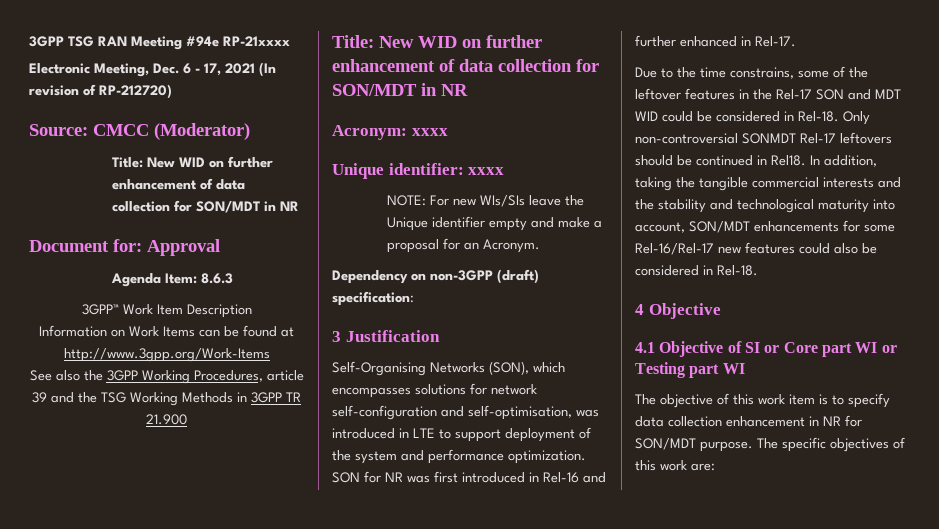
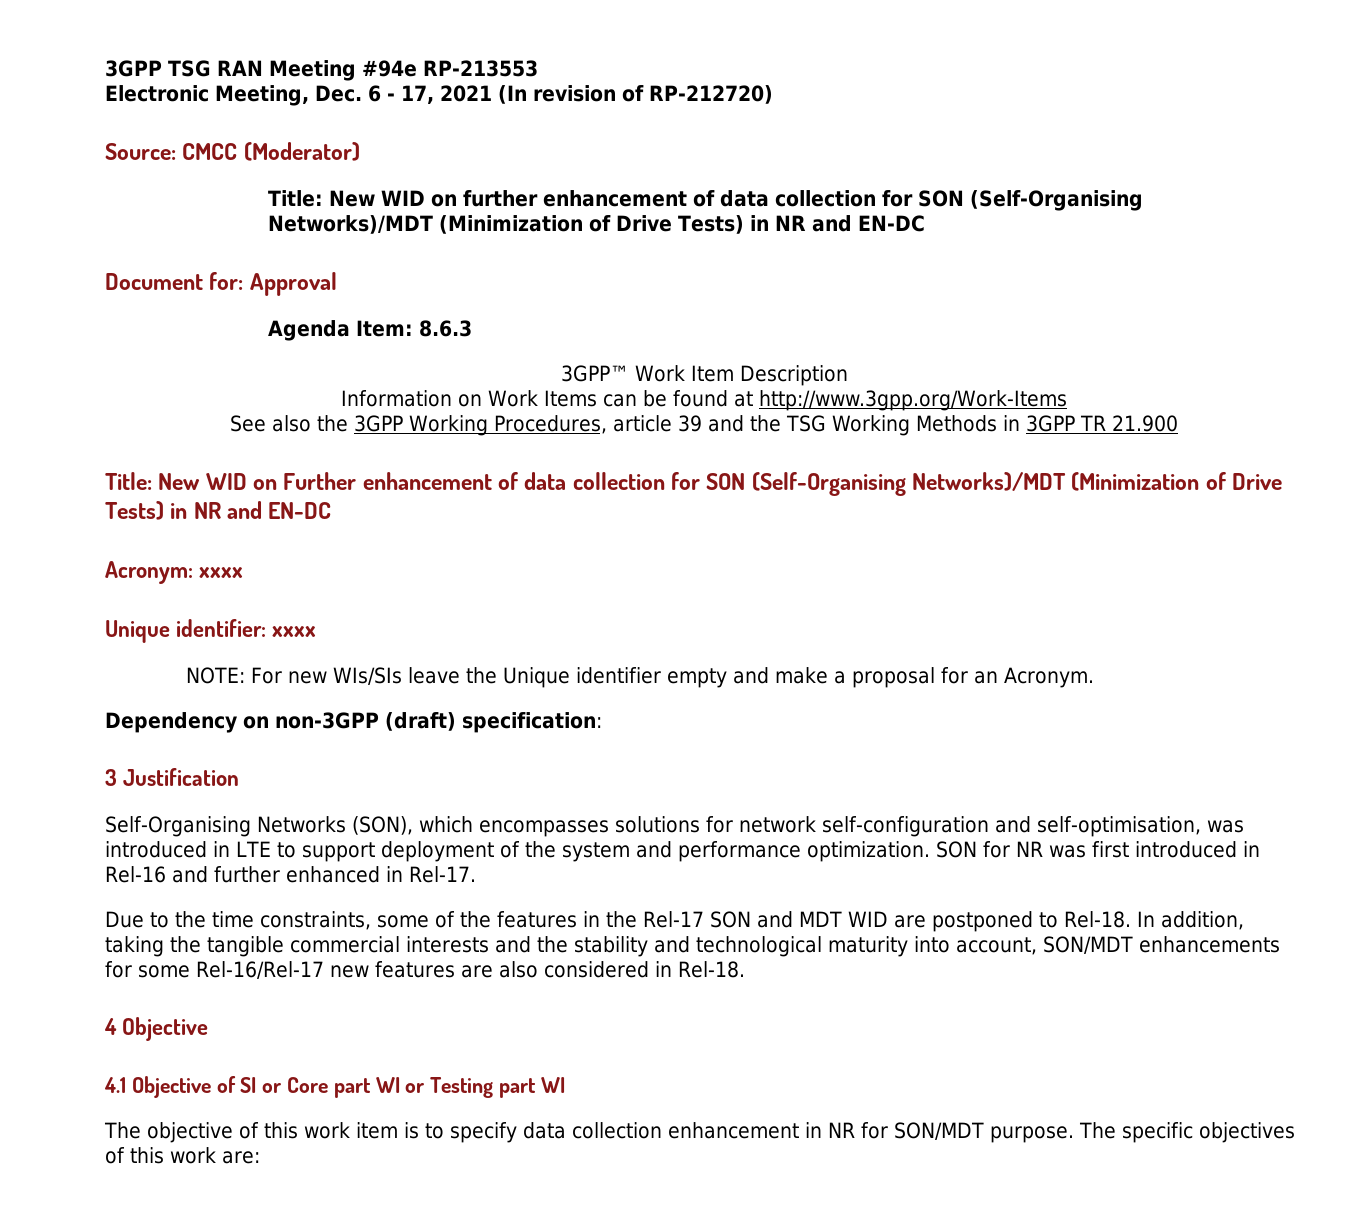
- 3GPP TSG RAN Meeting #94e RP-21xxxx
+ 3GPP TSG RAN Meeting #94e RP-213553
  Source: CMCC (Moderator)
- Title: New WID on further enhancement of data collection for SON/MDT in NR
+ Title: New WID on further enhancement of data collection for SON (Self-Organising Networks)/MDT (Minimization of Drive Tests) in NR and EN-DC
  See also the 3GPP Working Procedures, article 39 and the TSG Working Methods in 3GPP TR 21.900
- Title: New WID on further enhancement of data collection for SON/MDT in NR
+ Title: New WID on Further enhancement of data collection for SON (Self-Organising Networks)/MDT (Minimization of Drive Tests) in NR and EN-DC
- Due to the time constrains, some of the leftover features in the Rel-17 SON and MDT WID could be considered in Rel-18. Only non-controversial SONMDT Rel-17 leftovers should be continued in Rel18.
+ Due to the time constraints, some of the features in the Rel-17 SON and MDT WID are postponed to Rel-18.
- In addition, taking the tangible commercial interests and the stability and technological maturity into account, SON/MDT enhancements for some Rel-16/Rel-17 new features could also be considered in Rel-18.
+ In addition, taking the tangible commercial interests and the stability and technological maturity into account, SON/MDT enhancements for some Rel-16/Rel-17 new features are also considered in Rel-18.

